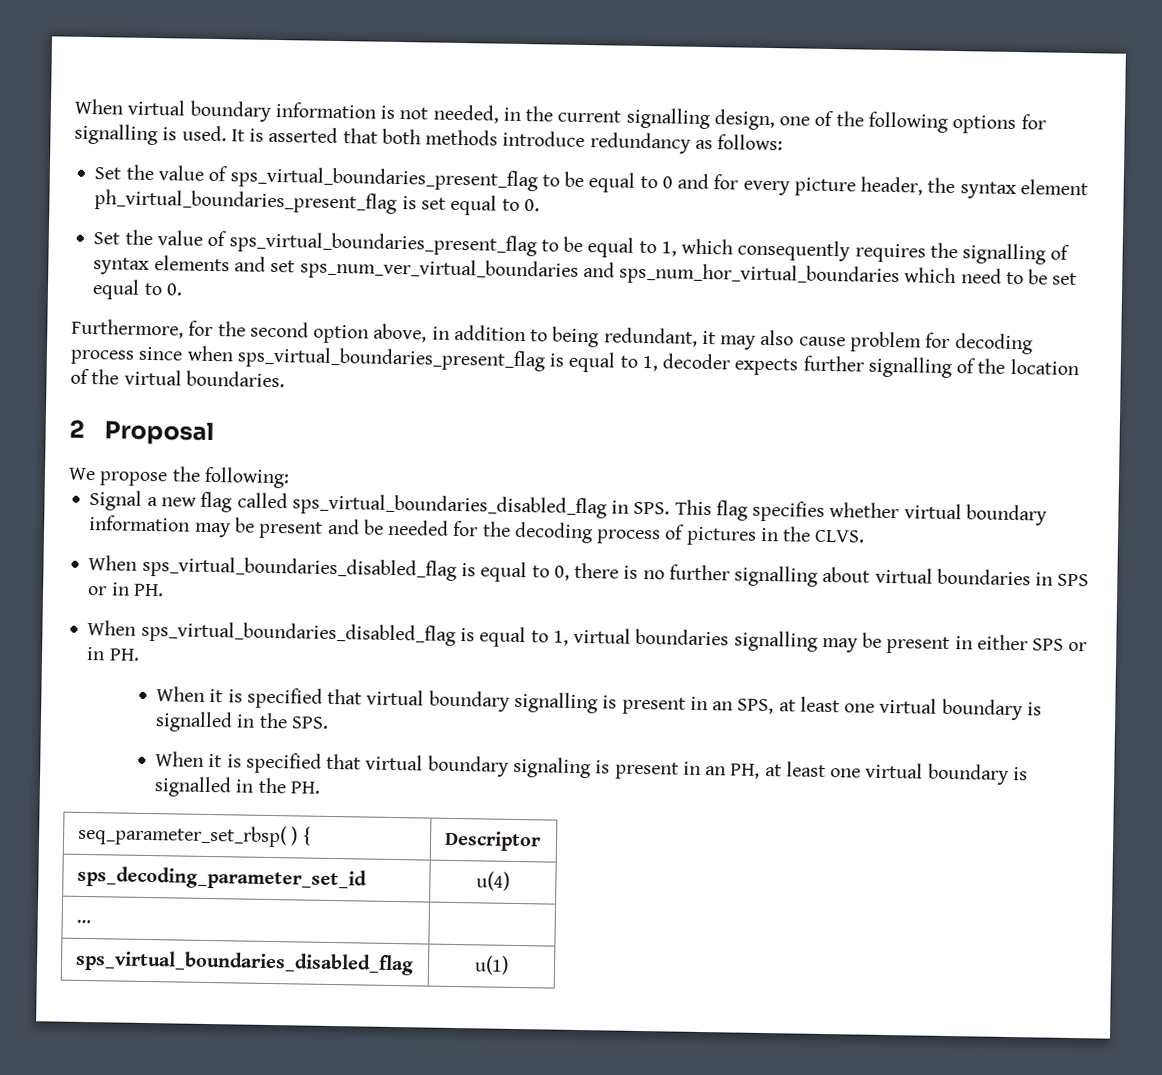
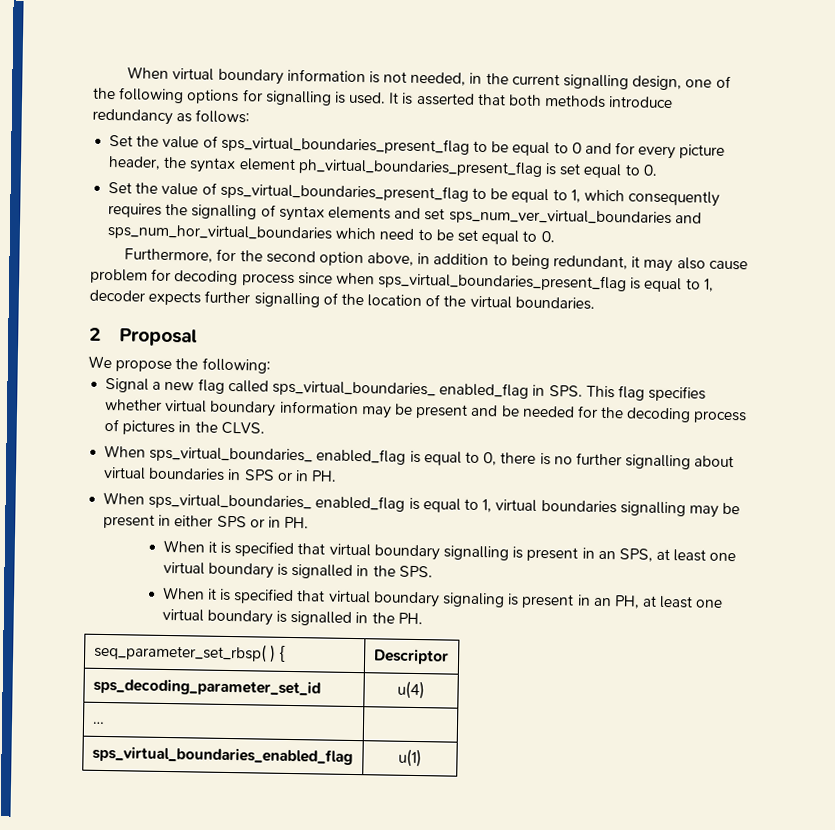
- Signal a new flag called sps_virtual_boundaries_disabled_flag in SPS. This flag specifies whether virtual boundary information may be present and be needed for the decoding process of pictures in the CLVS.
+ Signal a new flag called sps_virtual_boundaries_ enabled_flag in SPS. This flag specifies whether virtual boundary information may be present and be needed for the decoding process of pictures in the CLVS.
- When sps_virtual_boundaries_disabled_flag is equal to 0, there is no further signalling about virtual boundaries in SPS or in PH.
+ When sps_virtual_boundaries_ enabled_flag is equal to 0, there is no further signalling about virtual boundaries in SPS or in PH.
- When sps_virtual_boundaries_disabled_flag is equal to 1, virtual boundaries signalling may be present in either SPS or in PH.
+ When sps_virtual_boundaries_ enabled_flag is equal to 1, virtual boundaries signalling may be present in either SPS or in PH.
- sps_virtual_boundaries_disabled_flag | u(1)
+ sps_virtual_boundaries_enabled_flag | u(1)

